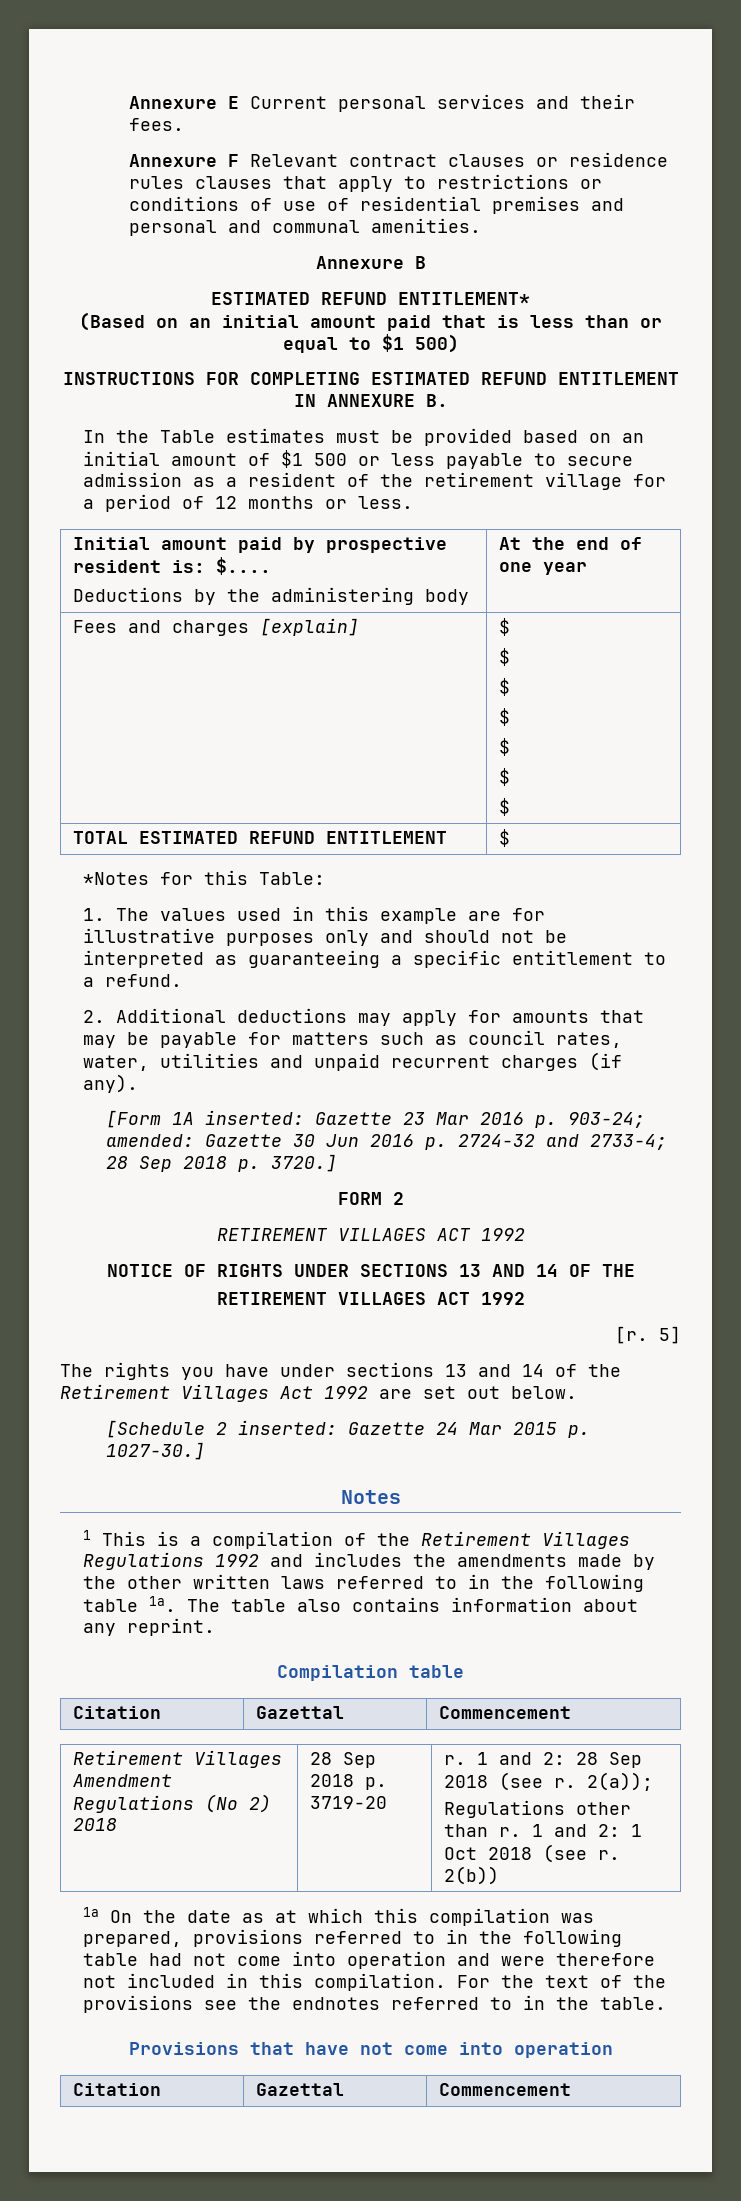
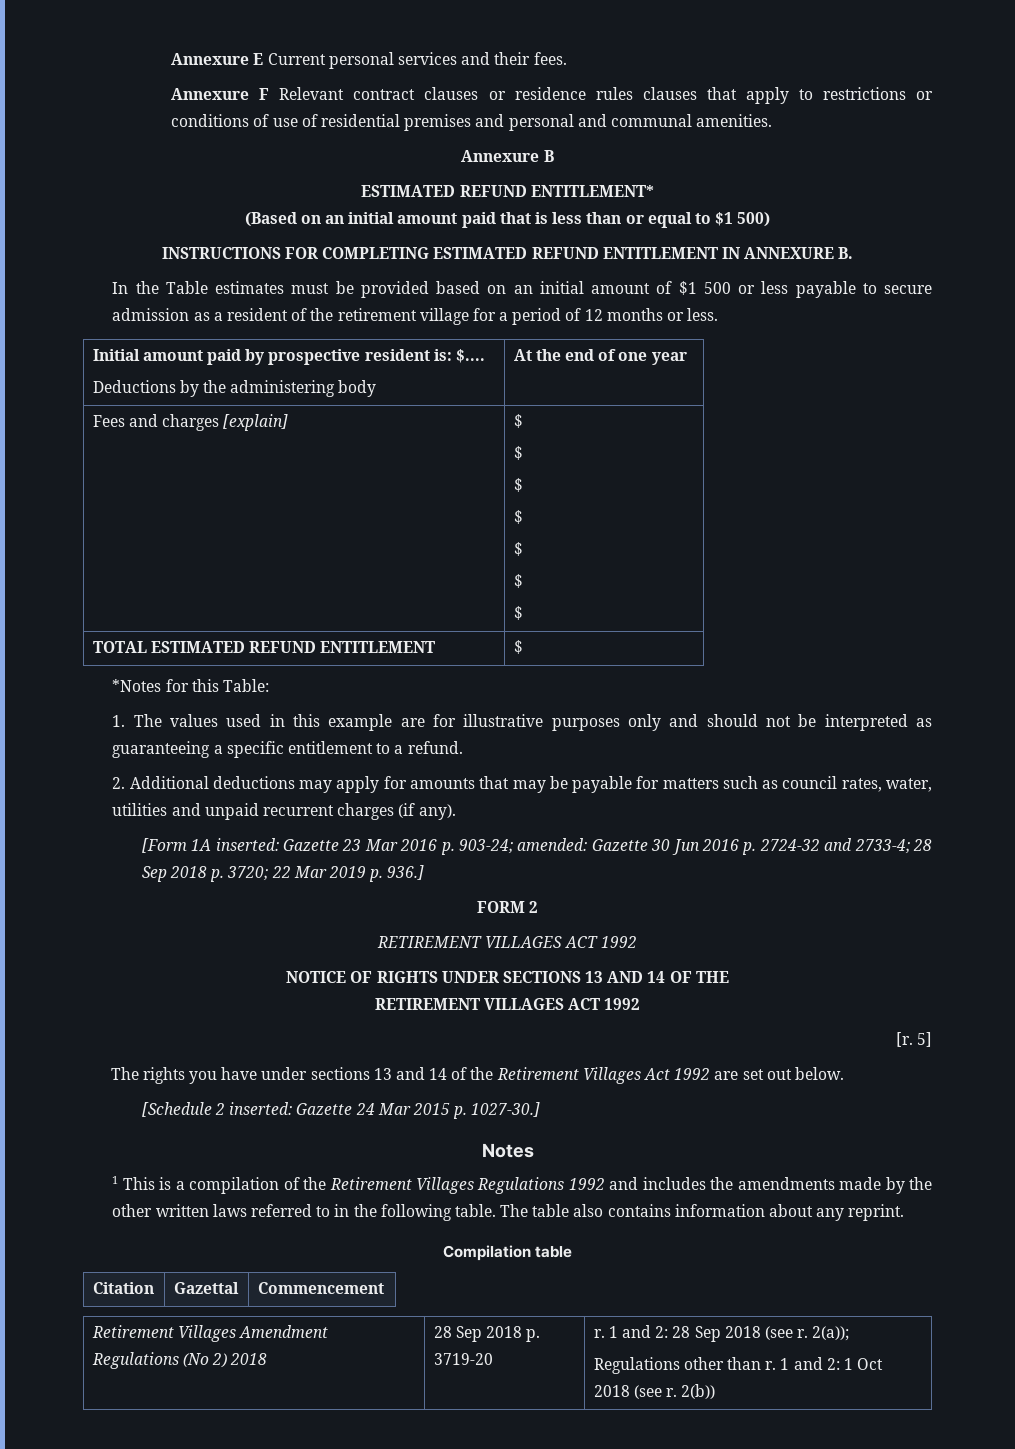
- [Form 1A inserted: Gazette 23 Mar 2016 p. 903-24; amended: Gazette 30 Jun 2016 p. 2724-32 and 2733-4; 28 Sep 2018 p. 3720.]
+ [Form 1A inserted: Gazette 23 Mar 2016 p. 903-24; amended: Gazette 30 Jun 2016 p. 2724-32 and 2733-4; 28 Sep 2018 p. 3720; 22 Mar 2019 p. 936.]
- 1 This is a compilation of the Retirement Villages Regulations 1992 and includes the amendments made by the other written laws referred to in the following table 1a.
+ 1 This is a compilation of the Retirement Villages Regulations 1992 and includes the amendments made by the other written laws referred to in the following table.
- 1a On the date as at which this compilation was prepared, provisions referred to in the following table had not come into operation and were therefore not included in this compilation. For the text of the provisions see the endnotes referred to in the table.
- Provisions that have not come into operation
- Citation | Gazettal | Commencement

